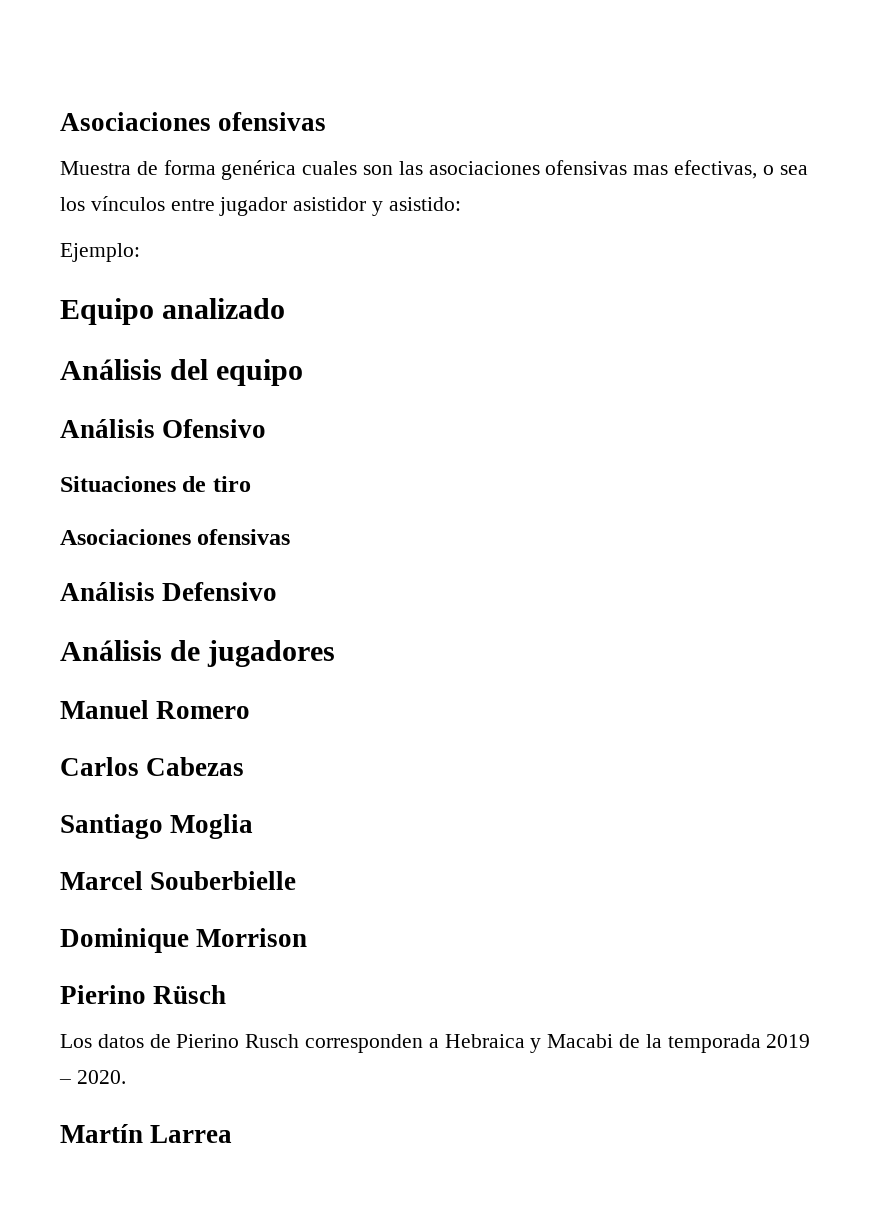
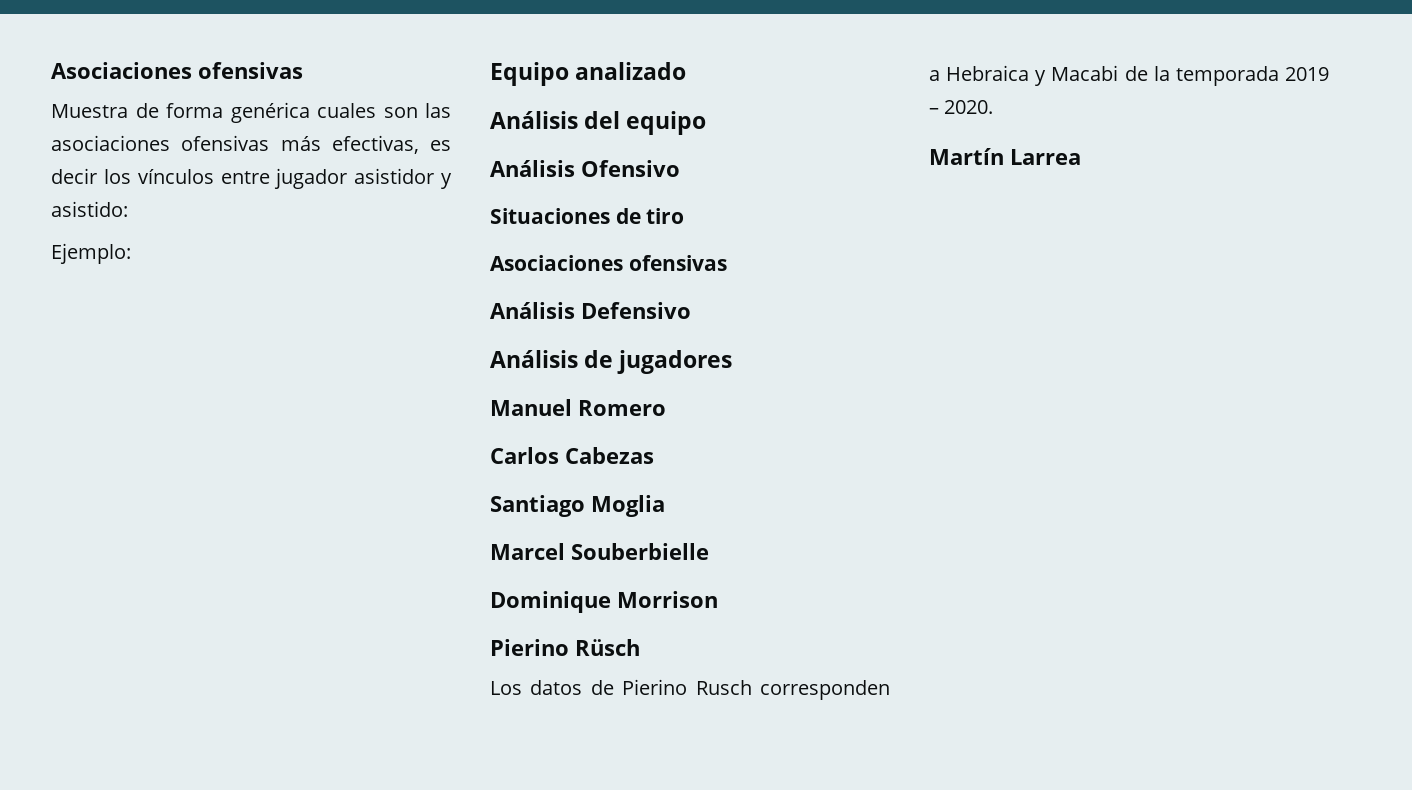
- Muestra de forma genérica cuales son las asociaciones ofensivas mas efectivas, o sea los vínculos entre jugador asistidor y asistido:
+ Muestra de forma genérica cuales son las asociaciones ofensivas más efectivas, es decir los vínculos entre jugador asistidor y asistido:

